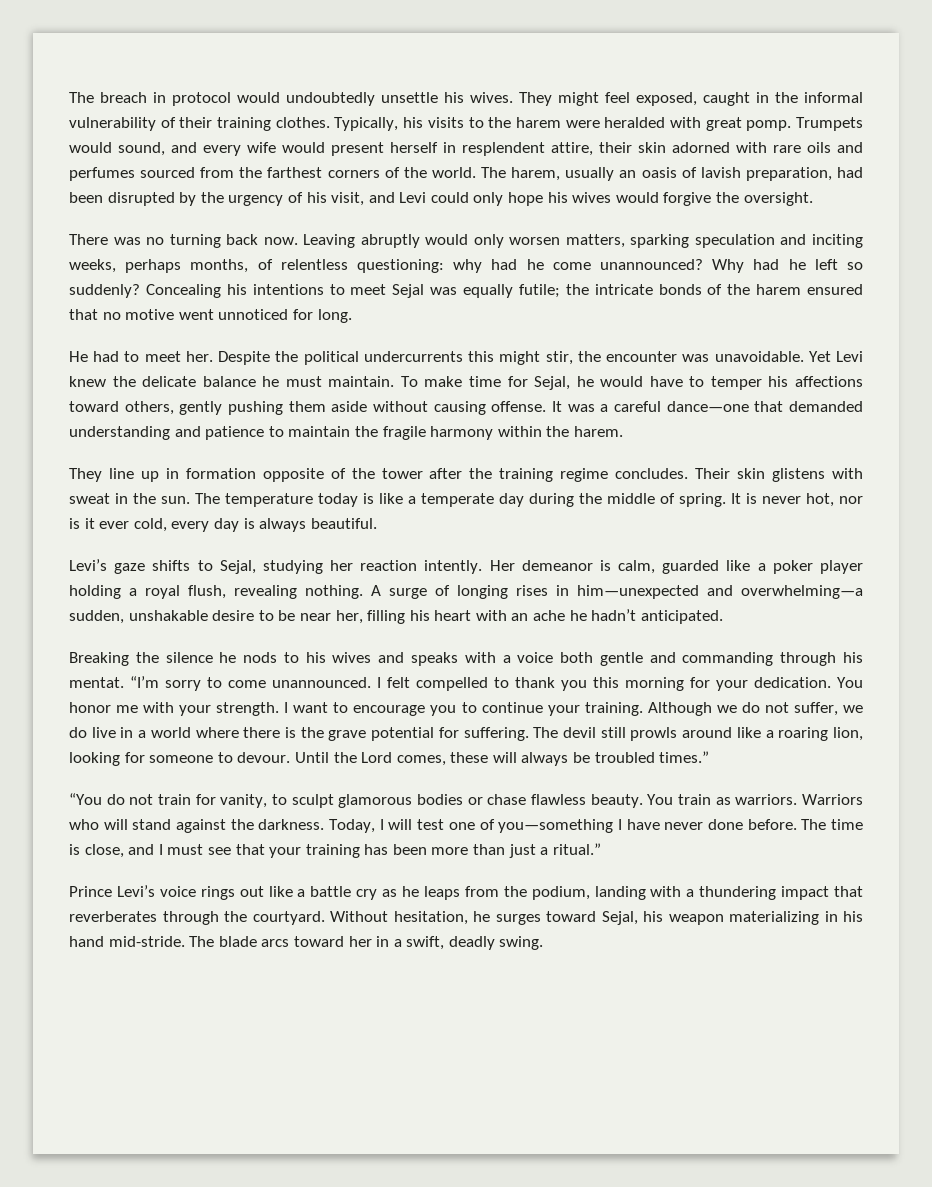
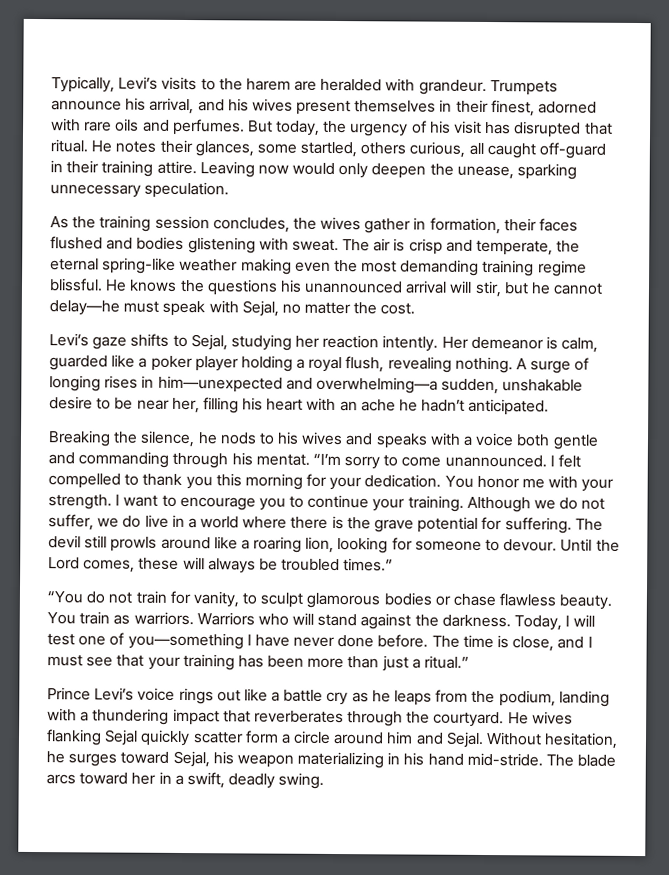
- The breach in protocol would undoubtedly unsettle his wives. They might feel exposed, caught in the informal vulnerability of their training clothes. Typically, his visits to the harem were heralded with great pomp. Trumpets would sound, and every wife would present herself in resplendent attire, their skin adorned with rare oils and perfumes sourced from the farthest corners of the world. The harem, usually an oasis of lavish preparation, had been disrupted by the urgency of his visit, and Levi could only hope his wives would forgive the oversight.
- There was no turning back now. Leaving abruptly would only worsen matters, sparking speculation and inciting weeks, perhaps months, of relentless questioning: why had he come unannounced? Why had he left so suddenly? Concealing his intentions to meet Sejal was equally futile; the intricate bonds of the harem ensured that no motive went unnoticed for long.
- He had to meet her. Despite the political undercurrents this might stir, the encounter was unavoidable. Yet Levi knew the delicate balance he must maintain. To make time for Sejal, he would have to temper his affections toward others, gently pushing them aside without causing offense. It was a careful dance—one that demanded understanding and patience to maintain the fragile harmony within the harem.
- They line up in formation opposite of the tower after the training regime concludes. Their skin glistens with sweat in the sun. The temperature today is like a temperate day during the middle of spring. It is never hot, nor is it ever cold, every day is always beautiful.
+ Typically, Levi’s visits to the harem are heralded with grandeur. Trumpets announce his arrival, and his wives present themselves in their finest, adorned with rare oils and perfumes. But today, the urgency of his visit has disrupted that ritual. He notes their glances, some startled, others curious, all caught off-guard in their training attire. Leaving now would only deepen the unease, sparking unnecessary speculation.
+ As the training session concludes, the wives gather in formation, their faces flushed and bodies glistening with sweat. The air is crisp and temperate, the eternal spring-like weather making even the most demanding training regime blissful. He knows the questions his unannounced arrival will stir, but he cannot delay—he must speak with Sejal, no matter the cost.
- Breaking the silence he nods to his wives and speaks with a voice both gentle and commanding through his mentat.
+ Breaking the silence, he nods to his wives and speaks with a voice both gentle and commanding through his mentat.
+ He wives flanking Sejal quickly scatter form a circle around him and Sejal.

